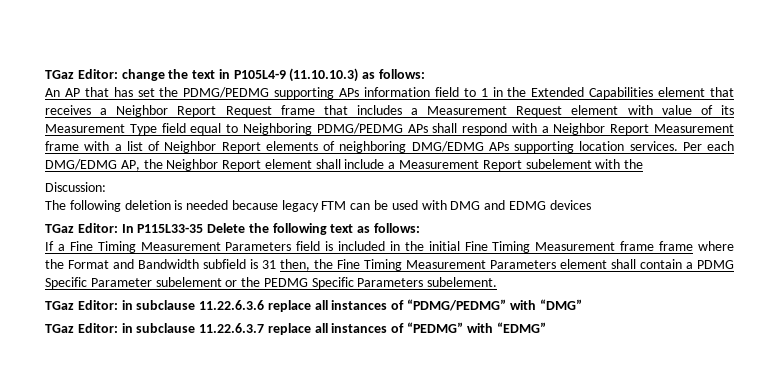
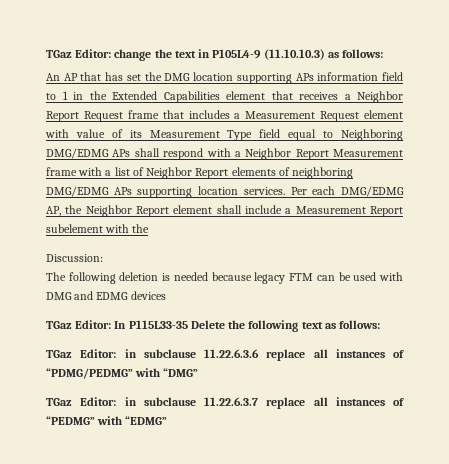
- An AP that has set the PDMG/PEDMG supporting APs information field to 1 in the Extended Capabilities element that receives a Neighbor Report Request frame that includes a Measurement Request element with value of its Measurement Type field equal to Neighboring PDMG/PEDMG APs shall respond with a Neighbor Report Measurement frame with a list of Neighbor Report elements of neighboring DMG/EDMG APs supporting location services.
+ An AP that has set the DMG location supporting APs information field to 1 in the Extended Capabilities element that receives a Neighbor Report Request frame that includes a Measurement Request element with value of its Measurement Type field equal to Neighboring DMG/EDMG APs shall respond with a Neighbor Report Measurement frame with a list of Neighbor Report elements of neighboring DMG/EDMG APs supporting location services.
- If a Fine Timing Measurement Parameters field is included in the initial Fine Timing Measurement frame frame where the Format and Bandwidth subfield is 31 then, the Fine Timing Measurement Parameters element shall contain a PDMG Specific Parameter subelement or the PEDMG Specific Parameters subelement.

